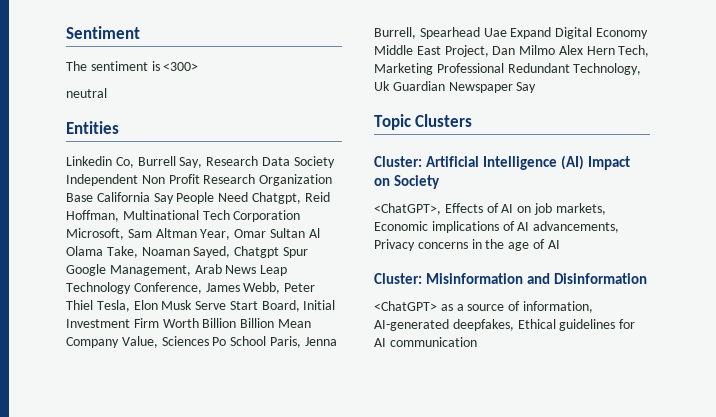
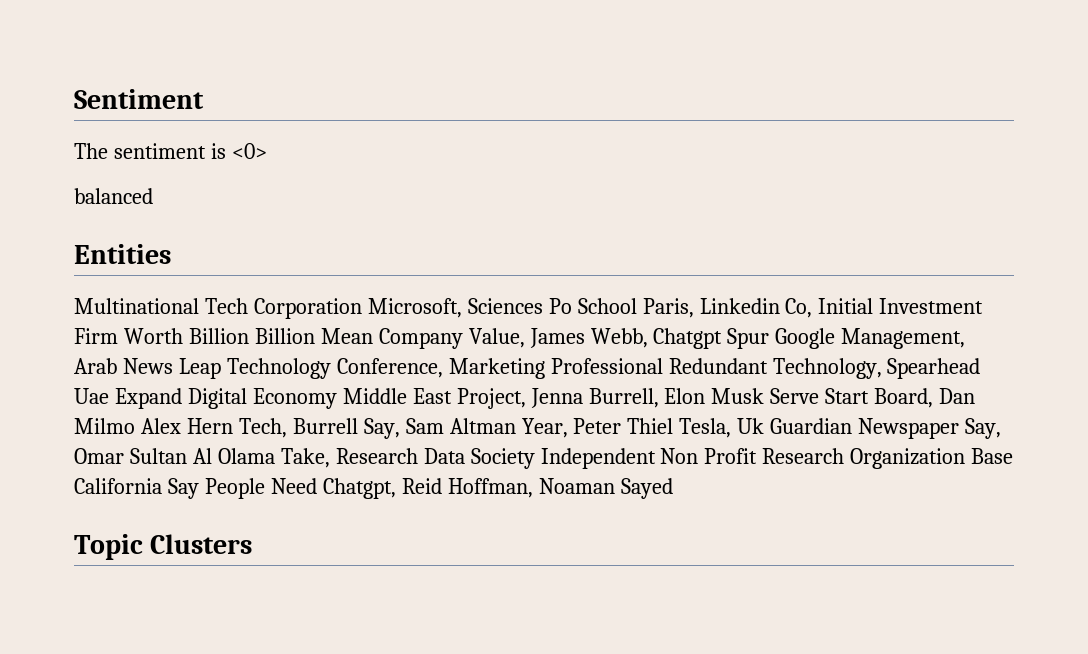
- The sentiment is <300>
- neutral
+ The sentiment is <0>
+ balanced
- Linkedin Co, Burrell Say, Research Data Society Independent Non Profit Research Organization Base California Say People Need Chatgpt, Reid Hoffman, Multinational Tech Corporation Microsoft, Sam Altman Year, Omar Sultan Al Olama Take, Noaman Sayed, Chatgpt Spur Google Management, Arab News Leap Technology Conference, James Webb, Peter Thiel Tesla, Elon Musk Serve Start Board, Initial Investment Firm Worth Billion Billion Mean Company Value, Sciences Po School Paris, Jenna Burrell, Spearhead Uae Expand Digital Economy Middle East Project, Dan Milmo Alex Hern Tech, Marketing Professional Redundant Technology, Uk Guardian Newspaper Say
+ Multinational Tech Corporation Microsoft, Sciences Po School Paris, Linkedin Co, Initial Investment Firm Worth Billion Billion Mean Company Value, James Webb, Chatgpt Spur Google Management, Arab News Leap Technology Conference, Marketing Professional Redundant Technology, Spearhead Uae Expand Digital Economy Middle East Project, Jenna Burrell, Elon Musk Serve Start Board, Dan Milmo Alex Hern Tech, Burrell Say, Sam Altman Year, Peter Thiel Tesla, Uk Guardian Newspaper Say, Omar Sultan Al Olama Take, Research Data Society Independent Non Profit Research Organization Base California Say People Need Chatgpt, Reid Hoffman, Noaman Sayed
  Topic Clusters
- Cluster: Artificial Intelligence (AI) Impact on Society
- <ChatGPT>, Effects of AI on job markets, Economic implications of AI advancements, Privacy concerns in the age of AI
- Cluster: Misinformation and Disinformation
- <ChatGPT> as a source of information, AI-generated deepfakes, Ethical guidelines for AI communication

